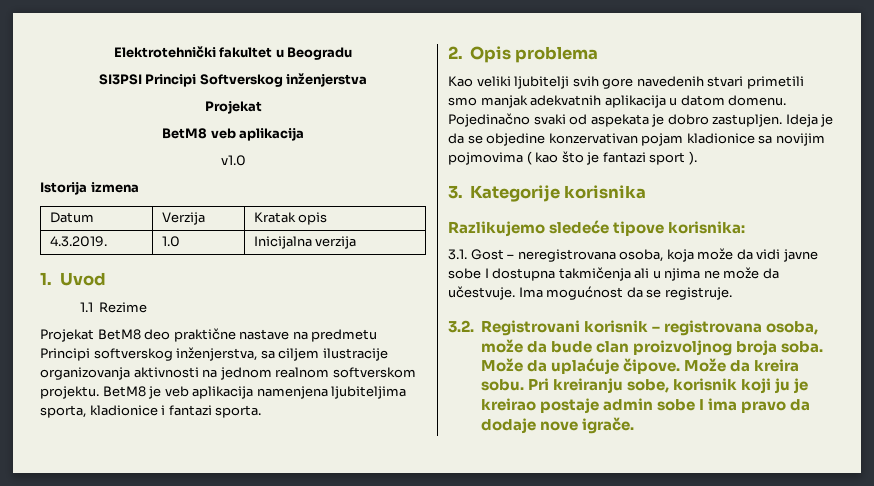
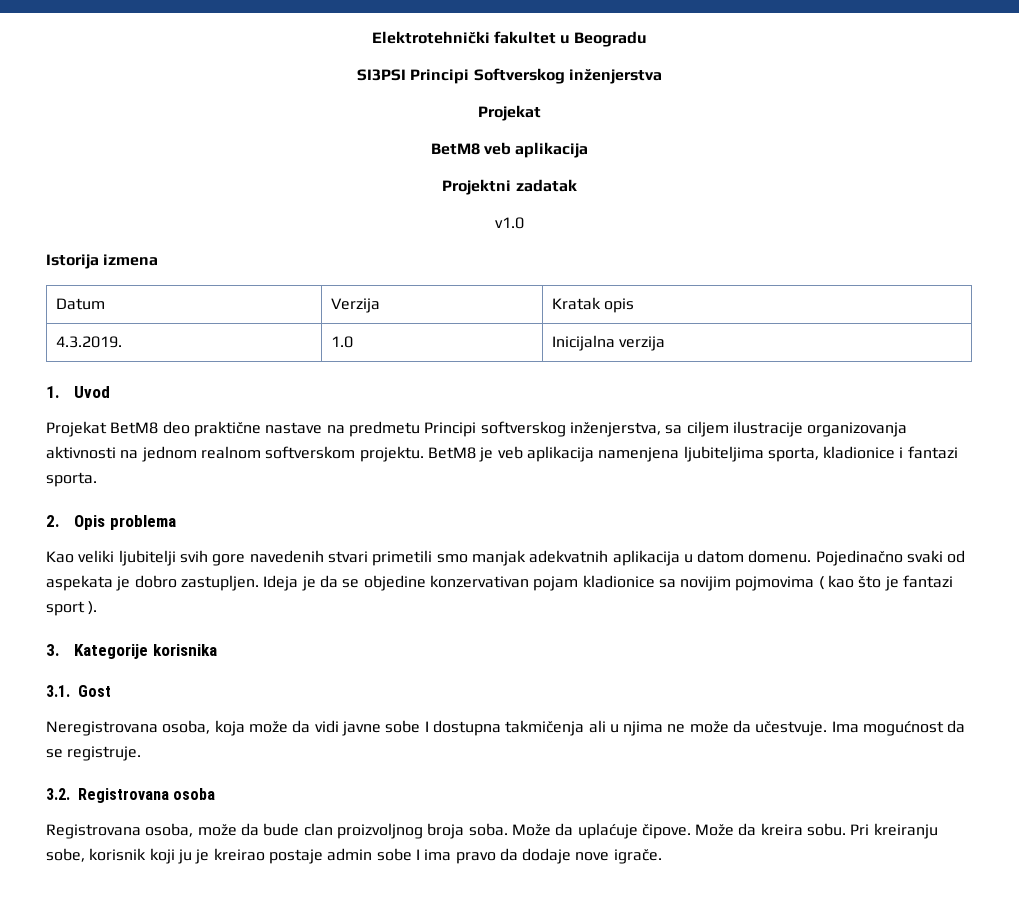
+ Projektni zadatak
- 1.1 Rezime
- Razlikujemo sledeće tipove korisnika:
- 3.1. Gost – neregistrovana osoba, koja može da vidi javne sobe I dostupna takmičenja ali u njima ne može da učestvuje.
+ 3.1. Gost
+ Neregistrovana osoba, koja može da vidi javne sobe I dostupna takmičenja ali u njima ne može da učestvuje.
- 3.2. Registrovani korisnik – registrovana osoba, može da bude clan proizvoljnog broja soba.
+ 3.2. Registrovana osoba
+ Registrovana osoba, može da bude clan proizvoljnog broja soba.

